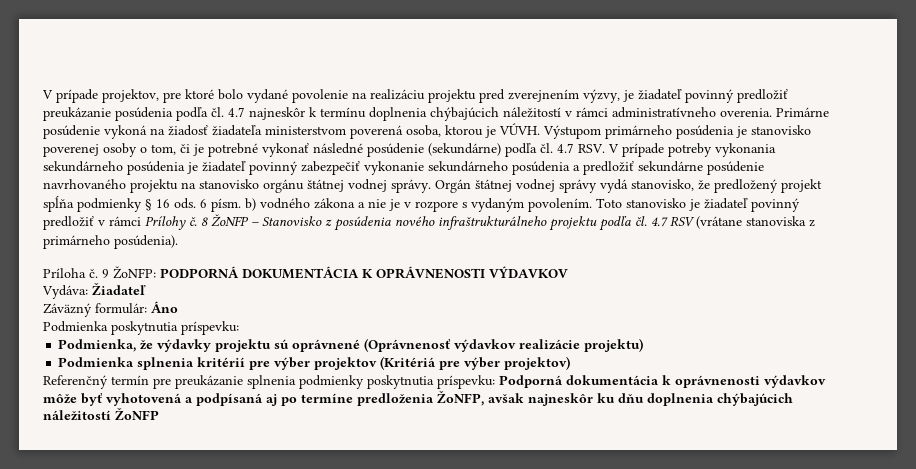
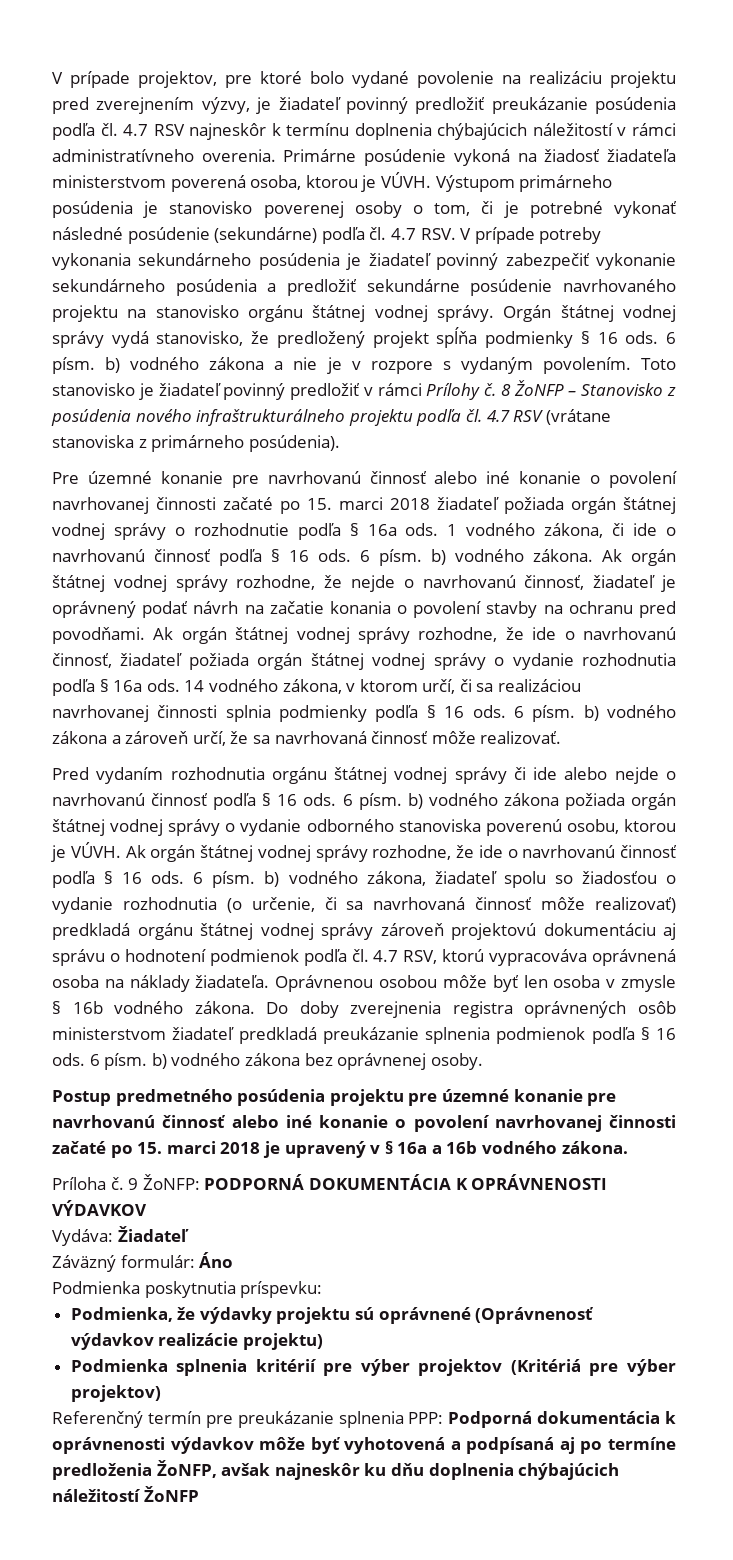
- V prípade projektov, pre ktoré bolo vydané povolenie na realizáciu projektu pred zverejnením výzvy, je žiadateľ povinný predložiť preukázanie posúdenia podľa čl. 4.7 najneskôr k termínu doplnenia chýbajúcich náležitostí v rámci administratívneho overenia.
+ V prípade projektov, pre ktoré bolo vydané povolenie na realizáciu projektu pred zverejnením výzvy, je žiadateľ povinný predložiť preukázanie posúdenia podľa čl. 4.7 RSV najneskôr k termínu doplnenia chýbajúcich náležitostí v rámci administratívneho overenia.
+ Pre územné konanie pre navrhovanú činnosť alebo iné konanie o povolení navrhovanej činnosti začaté po 15. marci 2018 žiadateľ požiada orgán štátnej vodnej správy o rozhodnutie podľa § 16a ods. 1 vodného zákona, či ide o navrhovanú činnosť podľa § 16 ods. 6 písm. b) vodného zákona. Ak orgán štátnej vodnej správy rozhodne, že nejde o navrhovanú činnosť, žiadateľ je oprávnený podať návrh na začatie konania o povolení stavby na ochranu pred povodňami. Ak orgán štátnej vodnej správy rozhodne, že ide o navrhovanú činnosť, žiadateľ požiada orgán štátnej vodnej správy o vydanie rozhodnutia podľa § 16a ods. 14 vodného zákona, v ktorom určí, či sa realizáciou navrhovanej činnosti splnia podmienky podľa § 16 ods. 6 písm. b) vodného zákona a zároveň určí, že sa navrhovaná činnosť môže realizovať.
+ Pred vydaním rozhodnutia orgánu štátnej vodnej správy či ide alebo nejde o navrhovanú činnosť podľa § 16 ods. 6 písm. b) vodného zákona požiada orgán štátnej vodnej správy o vydanie odborného stanoviska poverenú osobu, ktorou je VÚVH. Ak orgán štátnej vodnej správy rozhodne, že ide o navrhovanú činnosť podľa § 16 ods. 6 písm. b) vodného zákona, žiadateľ spolu so žiadosťou o vydanie rozhodnutia (o určenie, či sa navrhovaná činnosť môže realizovať) predkladá orgánu štátnej vodnej správy zároveň projektovú dokumentáciu aj správu o hodnotení podmienok podľa čl. 4.7 RSV, ktorú vypracováva oprávnená osoba na náklady žiadateľa. Oprávnenou osobou môže byť len osoba v zmysle § 16b vodného zákona. Do doby zverejnenia registra oprávnených osôb ministerstvom žiadateľ predkladá preukázanie splnenia podmienok podľa § 16 ods. 6 písm. b) vodného zákona bez oprávnenej osoby.
+ Postup predmetného posúdenia projektu pre územné konanie pre navrhovanú činnosť alebo iné konanie o povolení navrhovanej činnosti začaté po 15. marci 2018 je upravený v § 16a a 16b vodného zákona.
- Referenčný termín pre preukázanie splnenia podmienky poskytnutia príspevku: Podporná dokumentácia k oprávnenosti výdavkov môže byť vyhotovená a podpísaná aj po termíne predloženia ŽoNFP, avšak najneskôr ku dňu doplnenia chýbajúcich náležitostí ŽoNFP
+ Referenčný termín pre preukázanie splnenia PPP: Podporná dokumentácia k oprávnenosti výdavkov môže byť vyhotovená a podpísaná aj po termíne predloženia ŽoNFP, avšak najneskôr ku dňu doplnenia chýbajúcich náležitostí ŽoNFP

